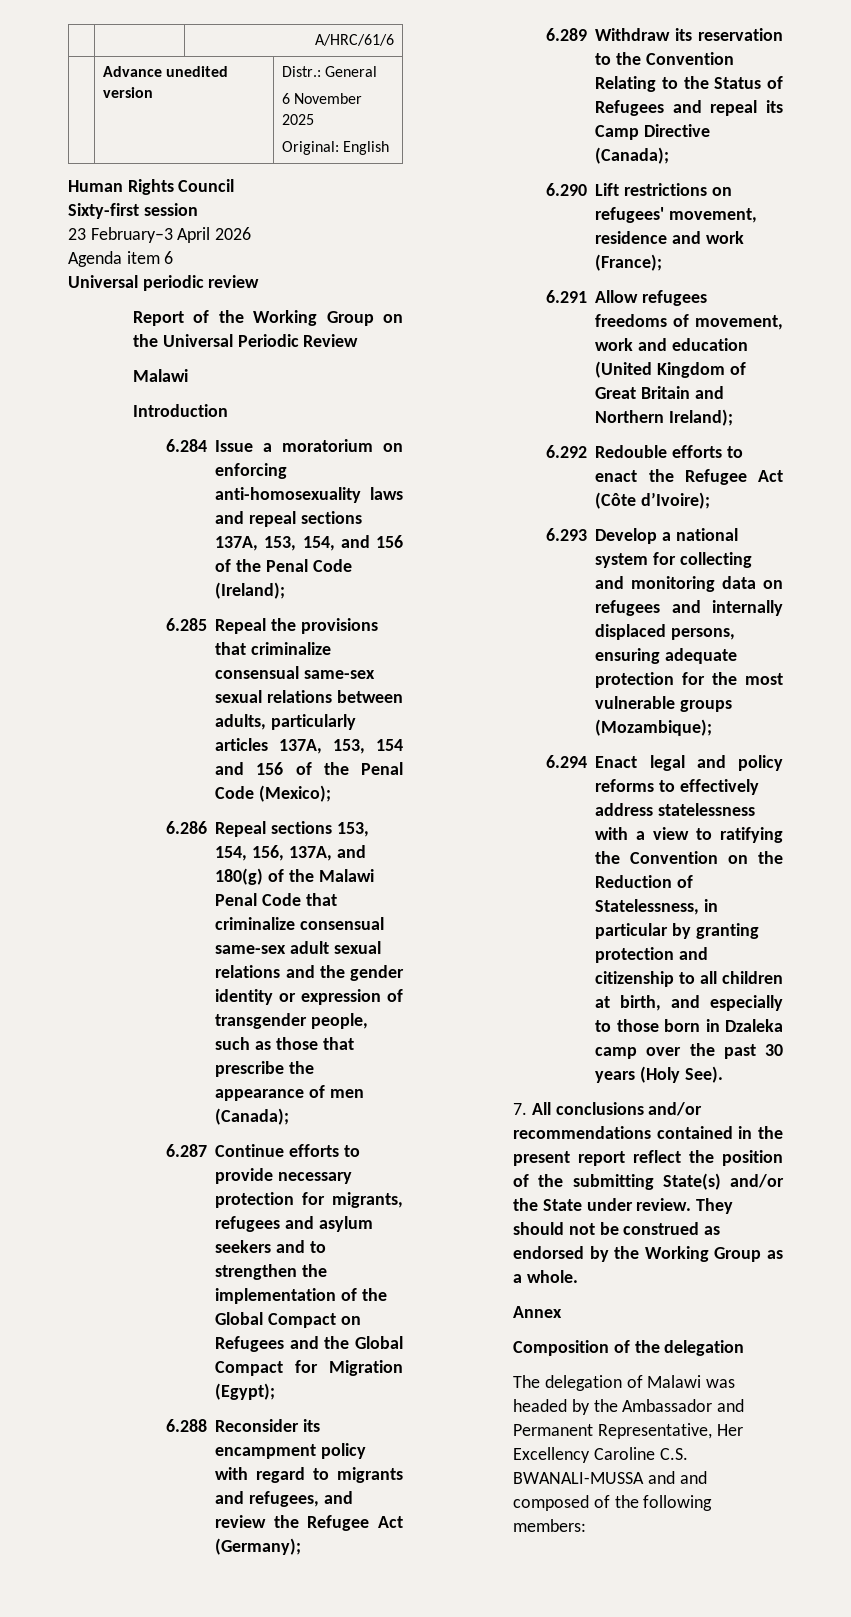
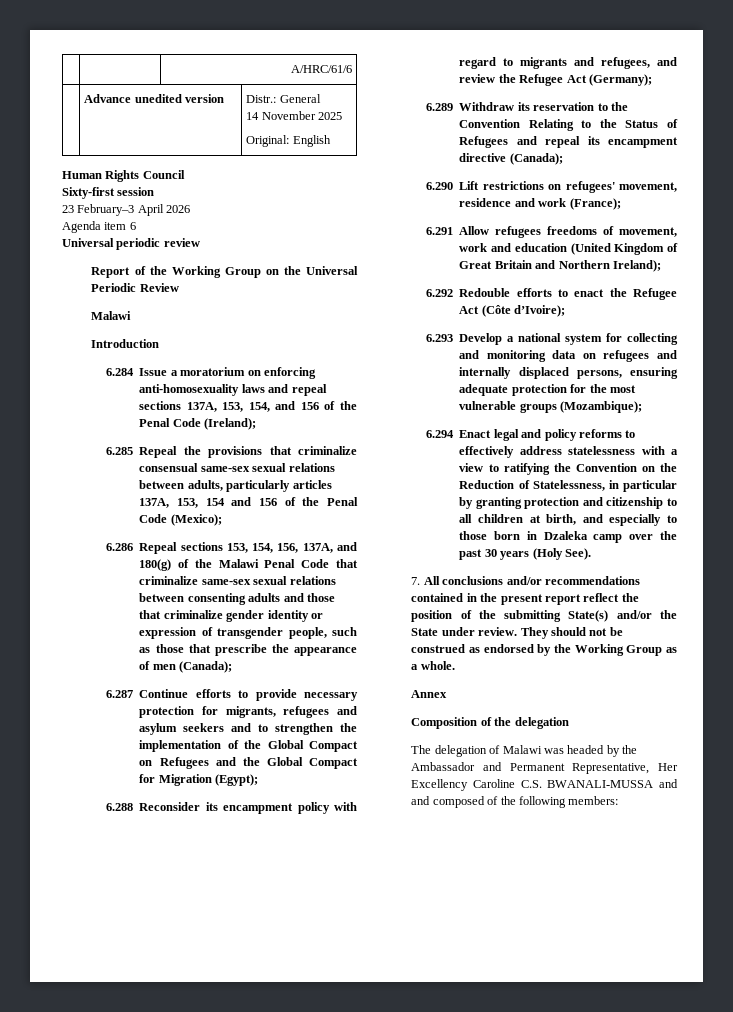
  | Advance unedited version | Distr.: General
- 6 November 2025
+ 14 November 2025
- 6.286 Repeal sections 153, 154, 156, 137A, and 180(g) of the Malawi Penal Code that criminalize consensual same-sex adult sexual relations and the gender identity or expression of transgender people, such as those that prescribe the appearance of men (Canada);
+ 6.286 Repeal sections 153, 154, 156, 137A, and 180(g) of the Malawi Penal Code that criminalize same-sex sexual relations between consenting adults and those that criminalize gender identity or expression of transgender people, such as those that prescribe the appearance of men (Canada);
- 6.289 Withdraw its reservation to the Convention Relating to the Status of Refugees and repeal its Camp Directive (Canada);
+ 6.289 Withdraw its reservation to the Convention Relating to the Status of Refugees and repeal its encampment directive (Canada);

